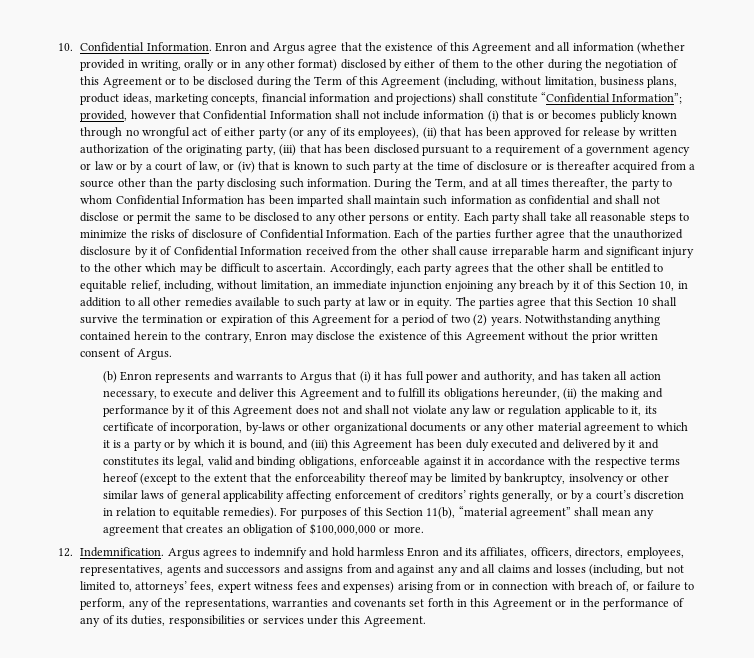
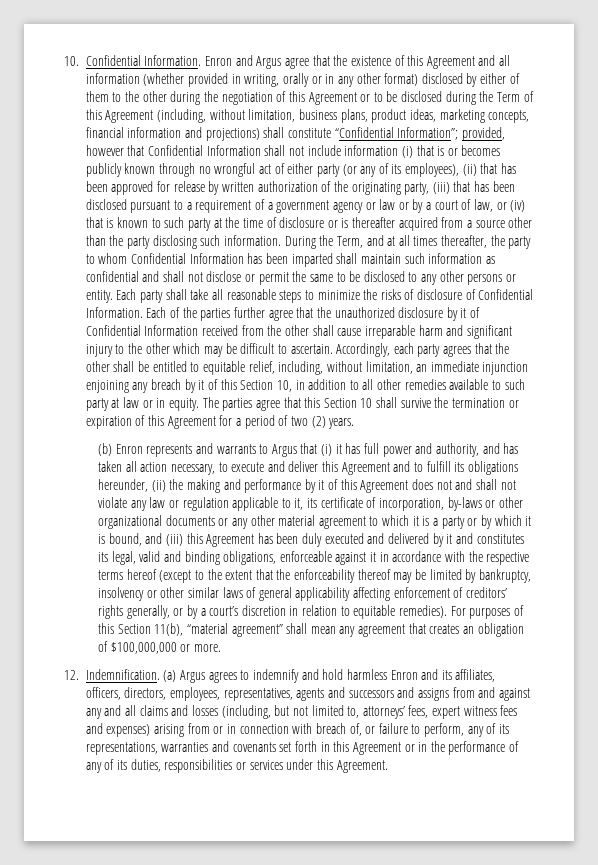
- Notwithstanding anything contained herein to the contrary, Enron may disclose the existence of this Agreement without the prior written consent of Argus.
- Argus agrees to indemnify and hold harmless Enron and its affiliates, officers, directors, employees, representatives, agents and successors and assigns from and against any and all claims and losses (including, but not limited to, attorneys’ fees, expert witness fees and expenses) arising from or in connection with breach of, or failure to perform, any of the representations, warranties and covenants set forth in this Agreement or in the performance of any of its duties, responsibilities or services under this Agreement.
+ (a) Argus agrees to indemnify and hold harmless Enron and its affiliates, officers, directors, employees, representatives, agents and successors and assigns from and against any and all claims and losses (including, but not limited to, attorneys’ fees, expert witness fees and expenses) arising from or in connection with breach of, or failure to perform, any of its representations, warranties and covenants set forth in this Agreement or in the performance of any of its duties, responsibilities or services under this Agreement.

